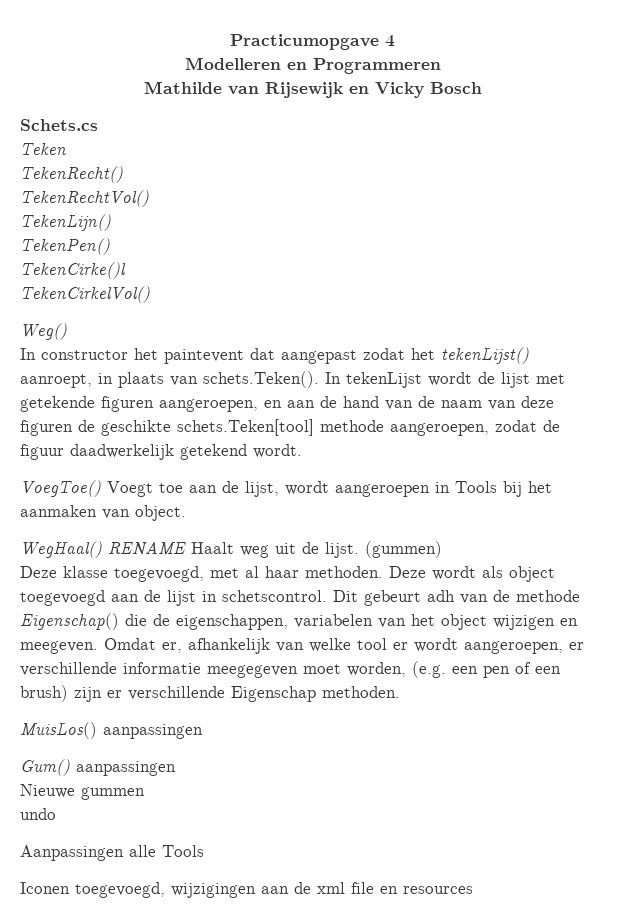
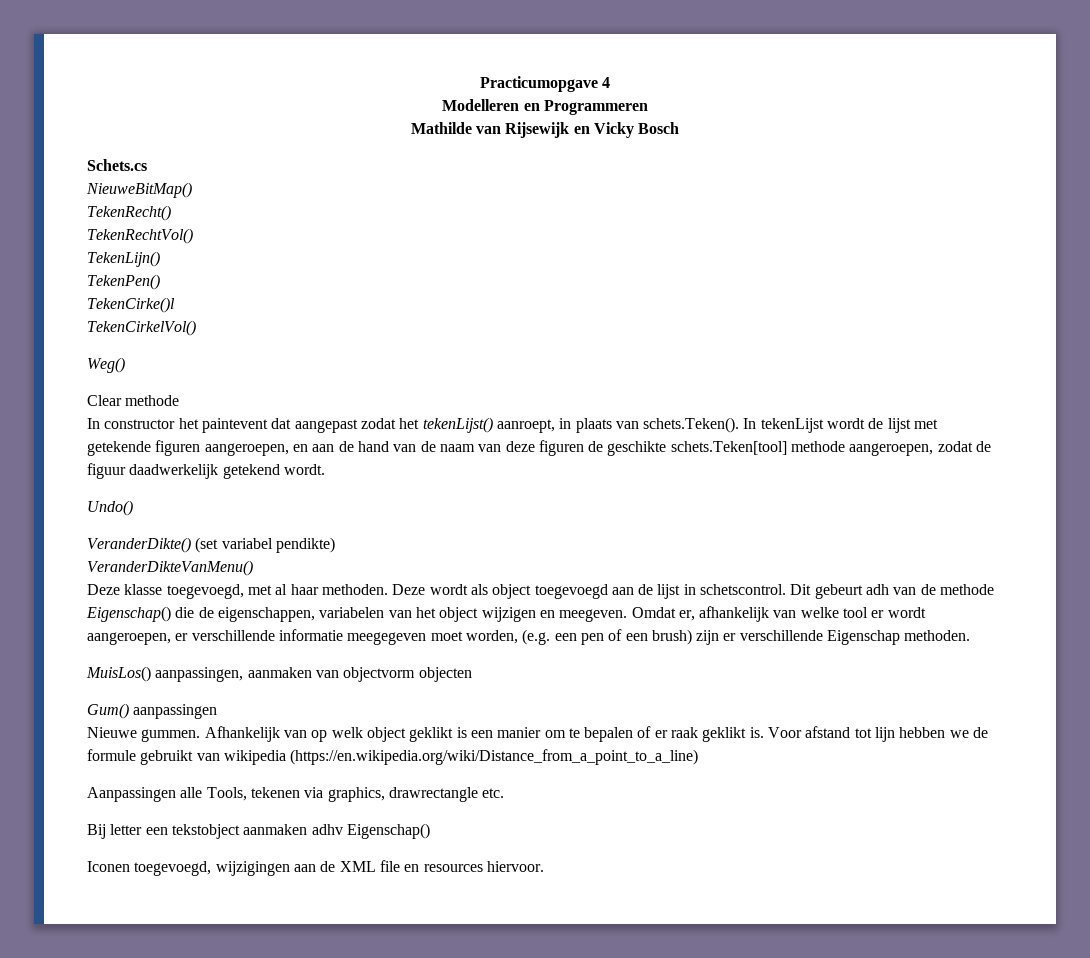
- Teken
+ NieuweBitMap()
+ Clear methode
- VoegToe() Voegt toe aan de lijst, wordt aangeroepen in Tools bij het aanmaken van object.
- WegHaal() RENAME Haalt weg uit de lijst. (gummen)
+ Undo()
+ VeranderDikte() (set variabel pendikte)
+ VeranderDikteVanMenu()
- MuisLos() aanpassingen
+ MuisLos() aanpassingen, aanmaken van objectvorm objecten
  Gum() aanpassingen
- Nieuwe gummen
- undo
- Aanpassingen alle Tools
+ Nieuwe gummen. Afhankelijk van op welk object geklikt is een manier om te bepalen of er raak geklikt is. Voor afstand tot lijn hebben we de formule gebruikt van wikipedia (https://en.wikipedia.org/wiki/Distance_from_a_point_to_a_line)
+ Aanpassingen alle Tools, tekenen via graphics, drawrectangle etc.
+ Bij letter een tekstobject aanmaken adhv Eigenschap()
- Iconen toegevoegd, wijzigingen aan de xml file en resources
+ Iconen toegevoegd, wijzigingen aan de XML file en resources hiervoor.

